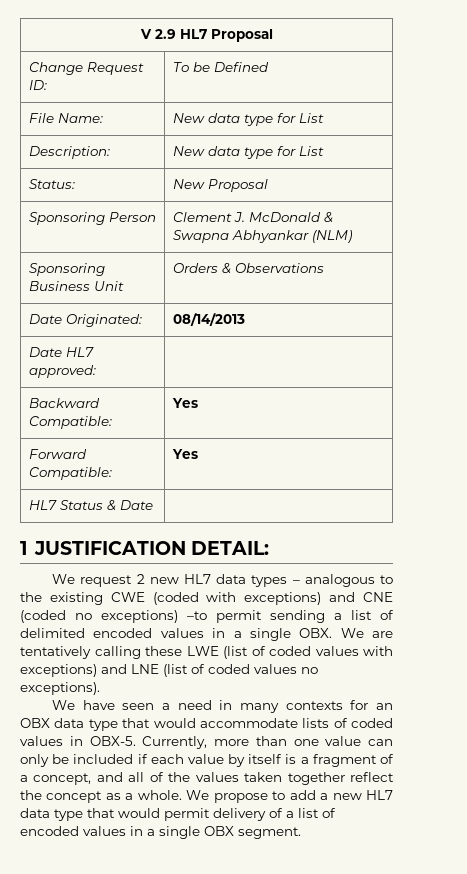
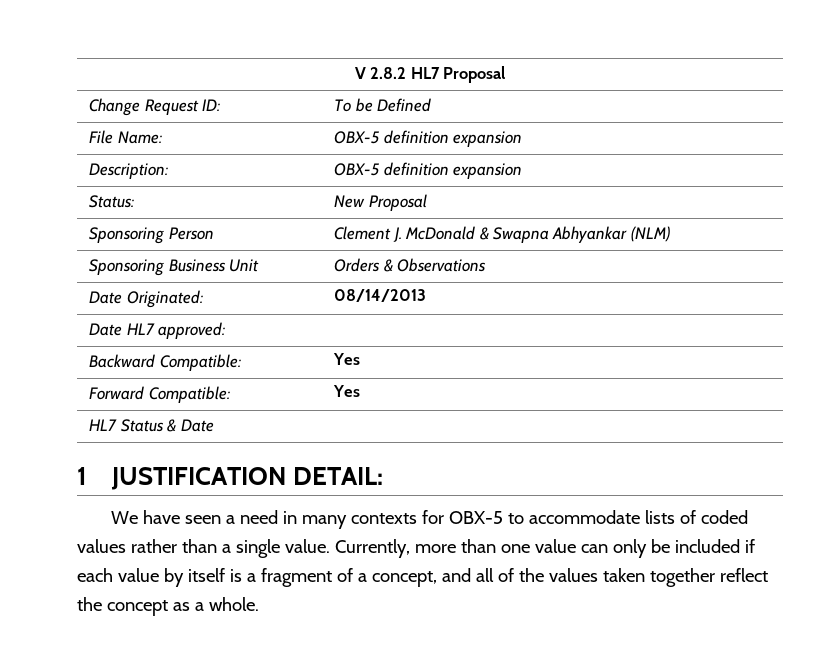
- V 2.9 HL7 Proposal
+ V 2.8.2 HL7 Proposal
- File Name: | New data type for List
- Description: | New data type for List
+ File Name: | OBX-5 definition expansion
+ Description: | OBX-5 definition expansion
- We request 2 new HL7 data types – analogous to the existing CWE (coded with exceptions) and CNE (coded no exceptions) –to permit sending a list of delimited encoded values in a single OBX. We are tentatively calling these LWE (list of coded values with exceptions) and LNE (list of coded values no exceptions).
- We have seen a need in many contexts for an OBX data type that would accommodate lists of coded values in OBX-5.
+ We have seen a need in many contexts for OBX-5 to accommodate lists of coded values rather than a single value.
- We propose to add a new HL7 data type that would permit delivery of a list of encoded values in a single OBX segment.

